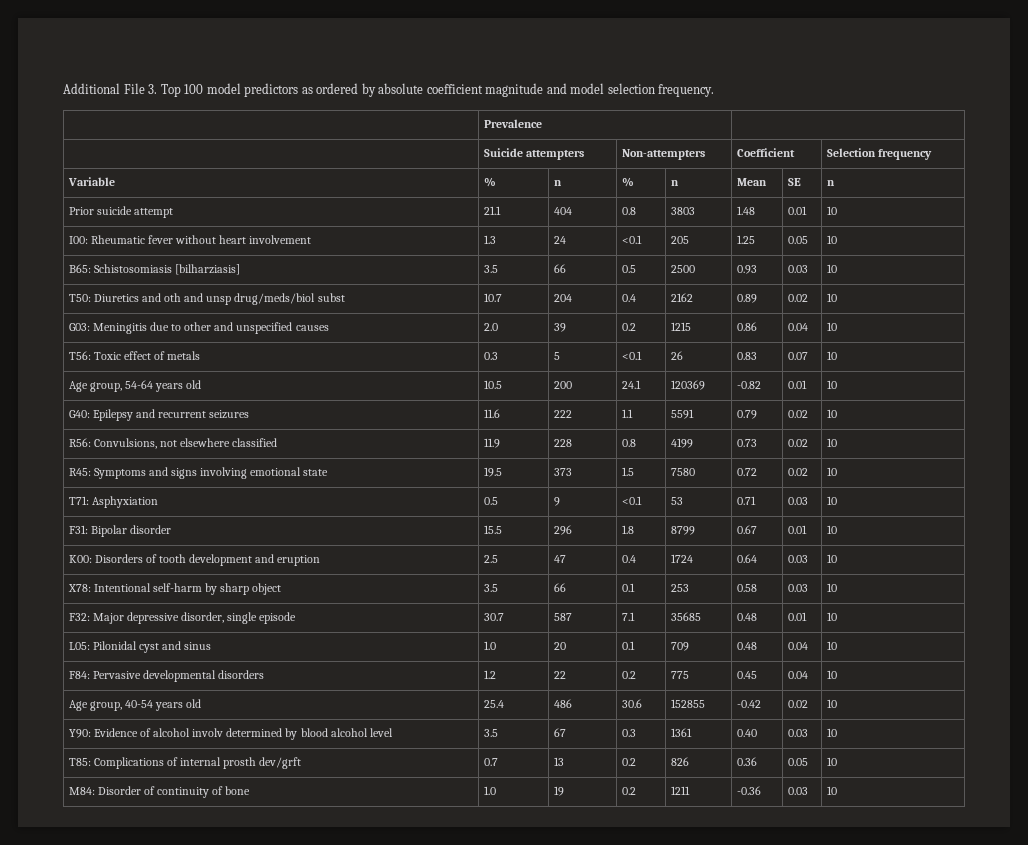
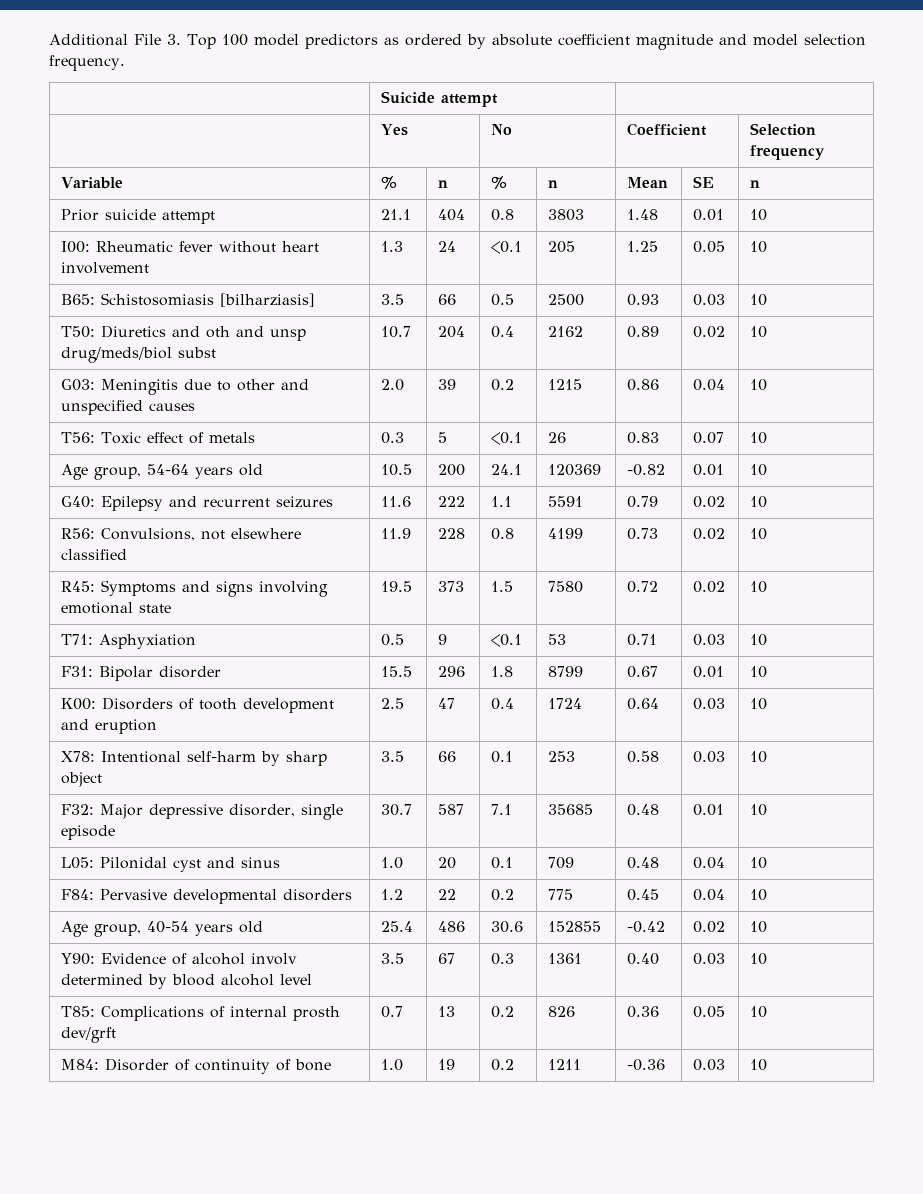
- | Prevalence |
- | Suicide attempters | Non-attempters | Coefficient | Selection frequency
+ | Suicide attempt |
+ | Yes | No | Coefficient | Selection frequency

